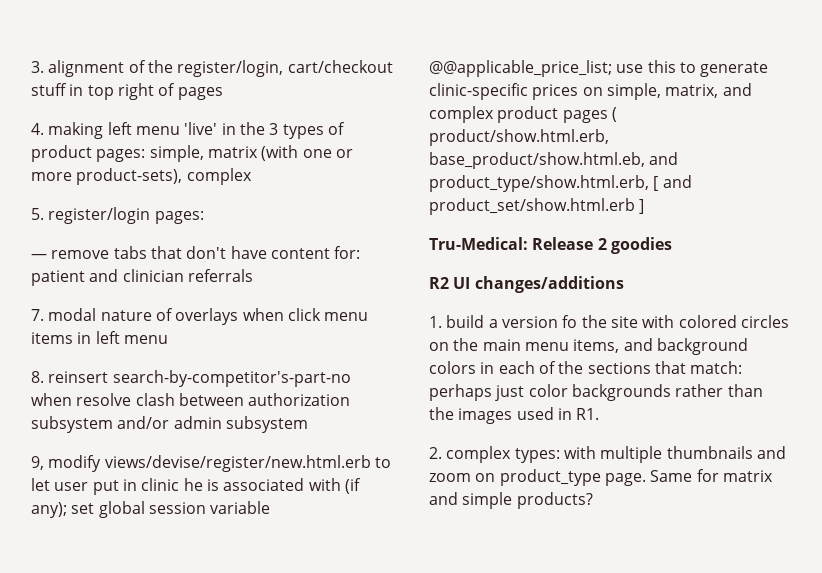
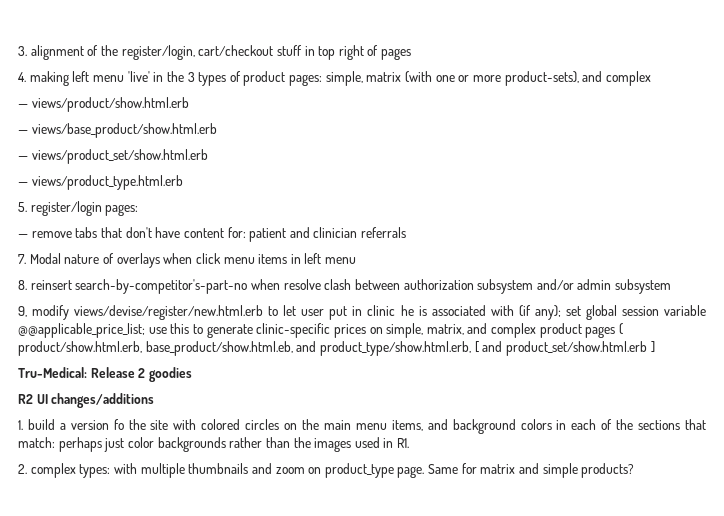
- 4. making left menu 'live' in the 3 types of product pages: simple, matrix (with one or more product-sets), complex
+ 4. making left menu 'live' in the 3 types of product pages: simple, matrix (with one or more product-sets), and complex
+ — views/product/show.html.erb
+ — views/base_product/show.html.erb
+ — views/product_set/show.html.erb
+ — views/product_type.html.erb
- 7. modal nature of overlays when click menu items in left menu
+ 7. Modal nature of overlays when click menu items in left menu

